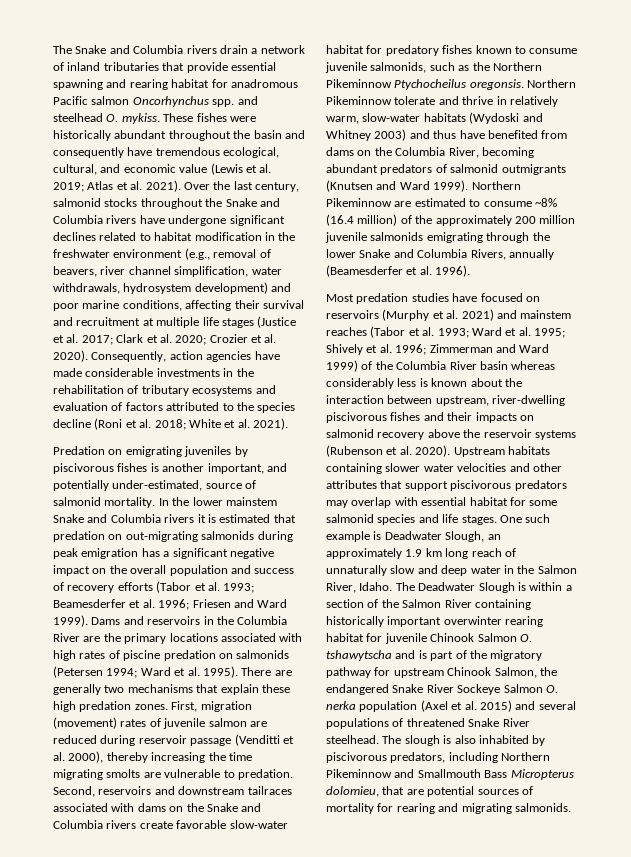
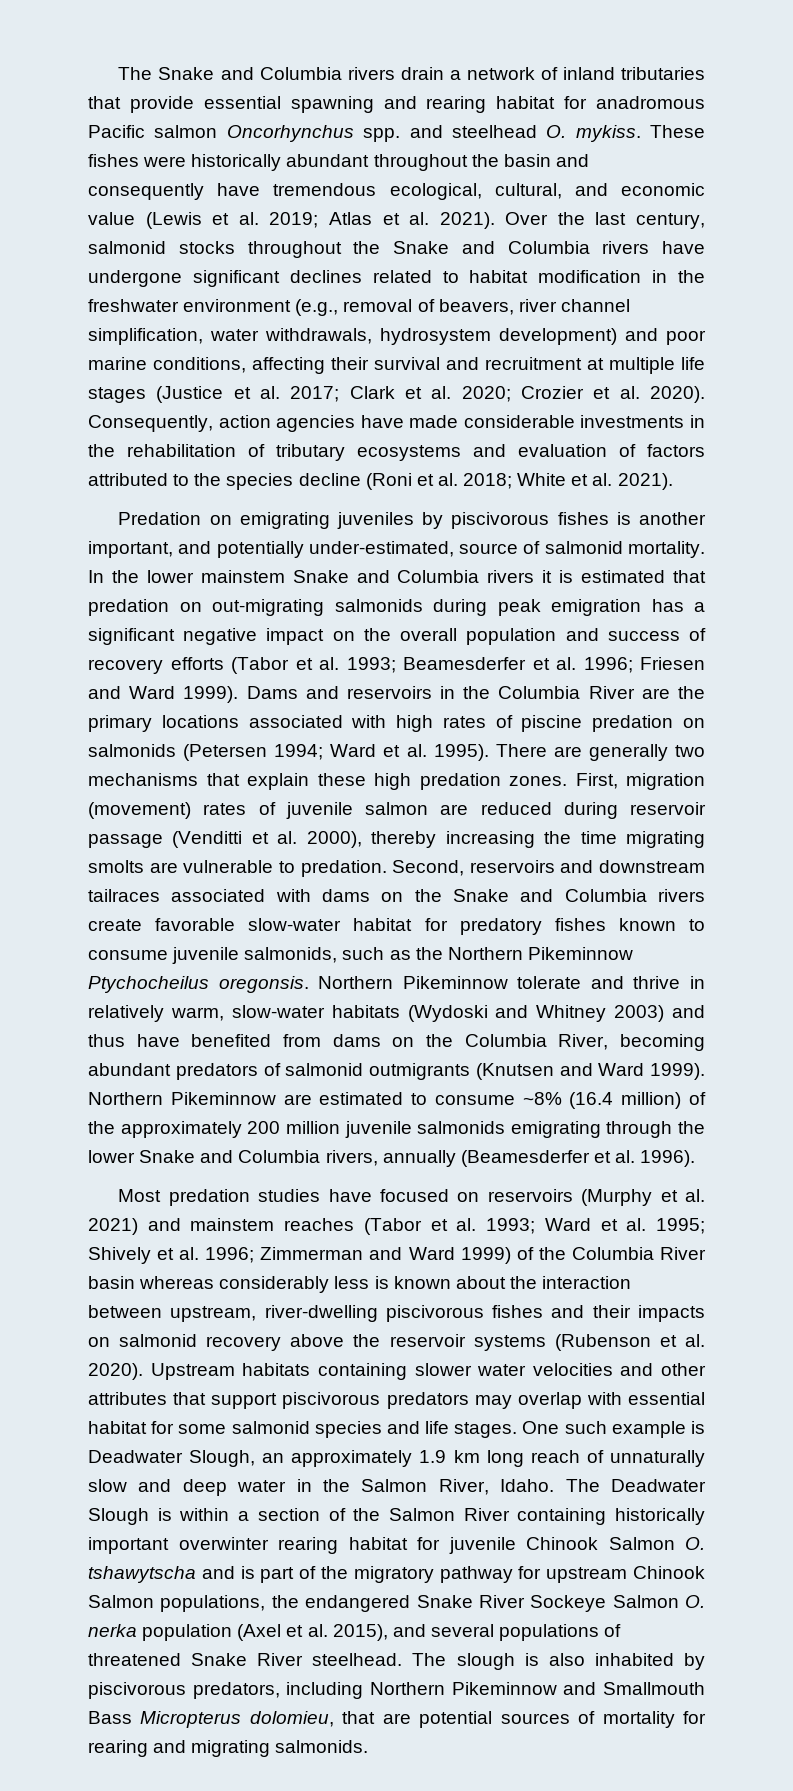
- Northern Pikeminnow are estimated to consume ~8% (16.4 million) of the approximately 200 million juvenile salmonids emigrating through the lower Snake and Columbia Rivers, annually (Beamesderfer et al. 1996).
+ Northern Pikeminnow are estimated to consume ~8% (16.4 million) of the approximately 200 million juvenile salmonids emigrating through the lower Snake and Columbia rivers, annually (Beamesderfer et al. 1996).
- The Deadwater Slough is within a section of the Salmon River containing historically important overwinter rearing habitat for juvenile Chinook Salmon O. tshawytscha and is part of the migratory pathway for upstream Chinook Salmon, the endangered Snake River Sockeye Salmon O. nerka population (Axel et al. 2015) and several populations of threatened Snake River steelhead.
+ The Deadwater Slough is within a section of the Salmon River containing historically important overwinter rearing habitat for juvenile Chinook Salmon O. tshawytscha and is part of the migratory pathway for upstream Chinook Salmon populations, the endangered Snake River Sockeye Salmon O. nerka population (Axel et al. 2015), and several populations of threatened Snake River steelhead.

